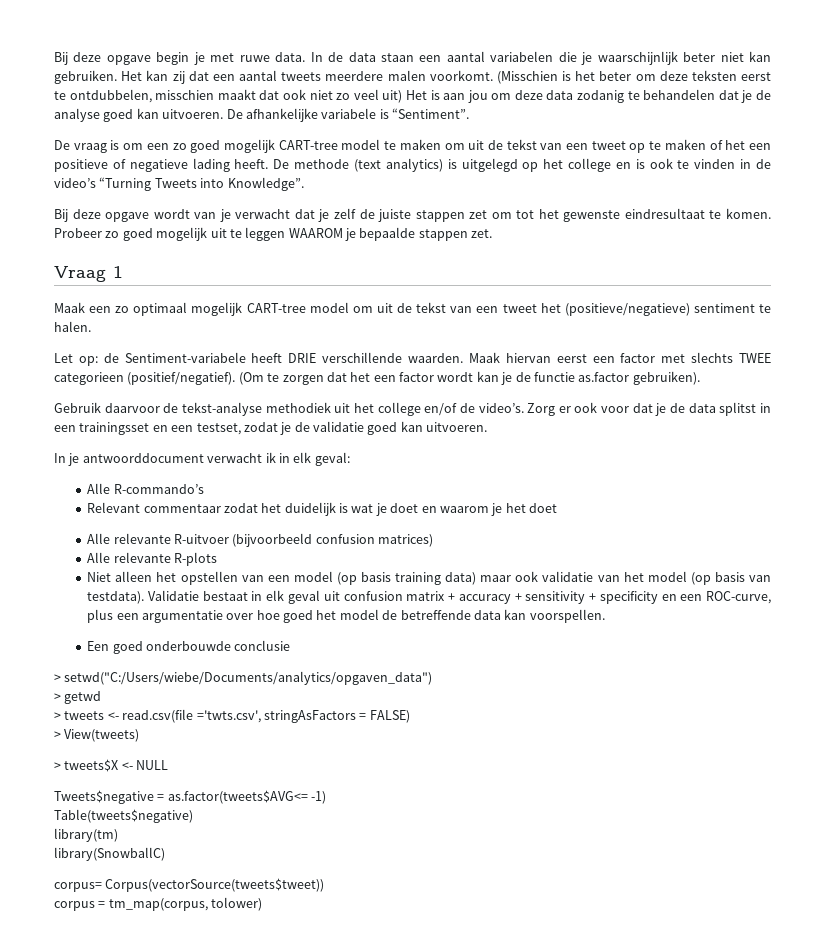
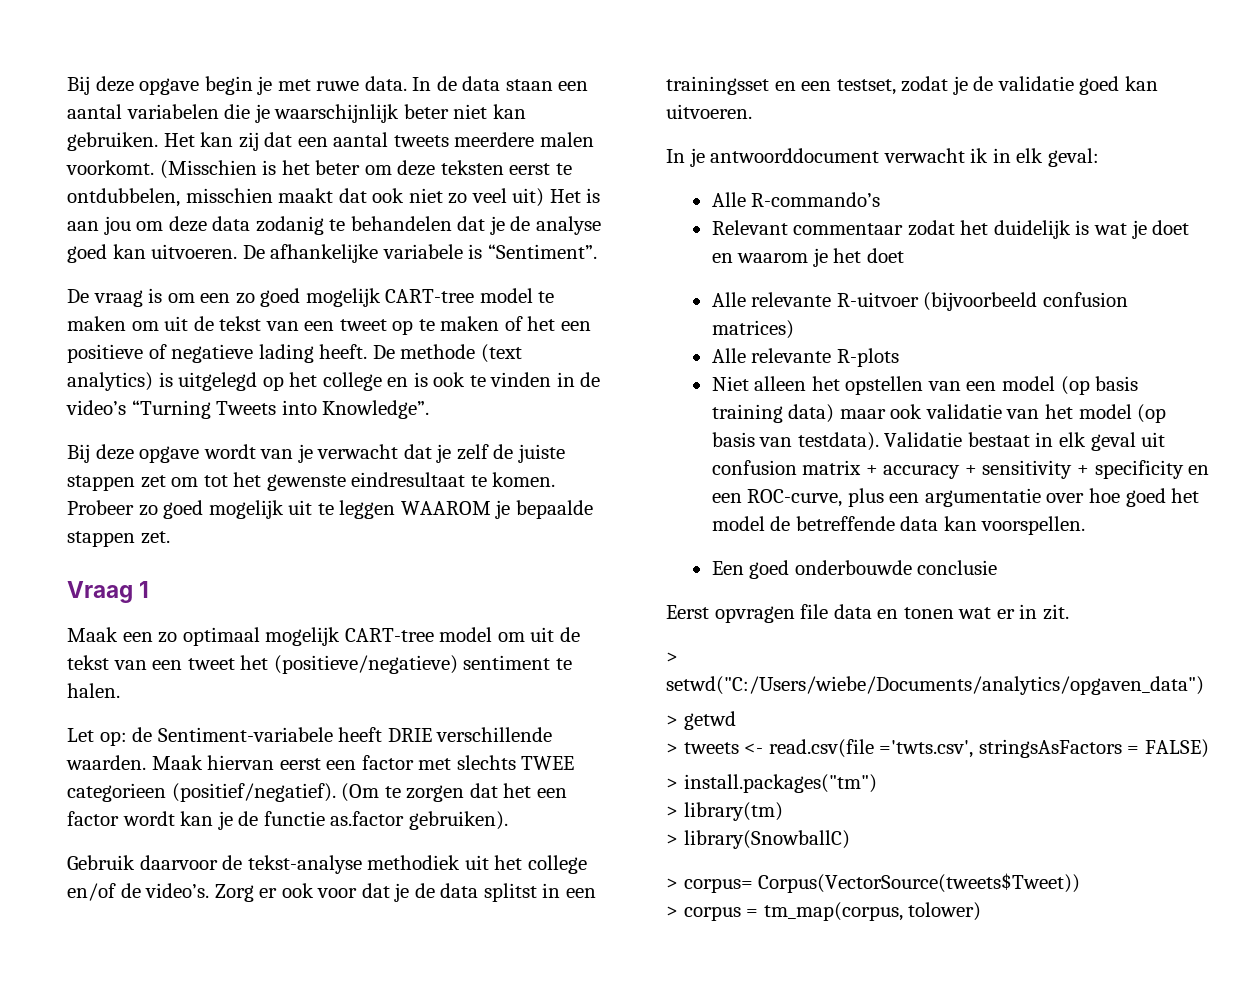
+ Eerst opvragen file data en tonen wat er in zit.
- > tweets <- read.csv(file ='twts.csv', stringAsFactors = FALSE)
+ > tweets <- read.csv(file ='twts.csv', stringsAsFactors = FALSE)
- > View(tweets)
- > tweets$X <- NULL
- Tweets$negative = as.factor(tweets$AVG<= -1)
- Table(tweets$negative)
- library(tm)
+ > install.packages("tm")
+ > library(tm)
- library(SnowballC)
+ > library(SnowballC)
- corpus= Corpus(vectorSource(tweets$tweet))
- corpus = tm_map(corpus, tolower)
+ > corpus= Corpus(VectorSource(tweets$Tweet))
+ > corpus = tm_map(corpus, tolower)

